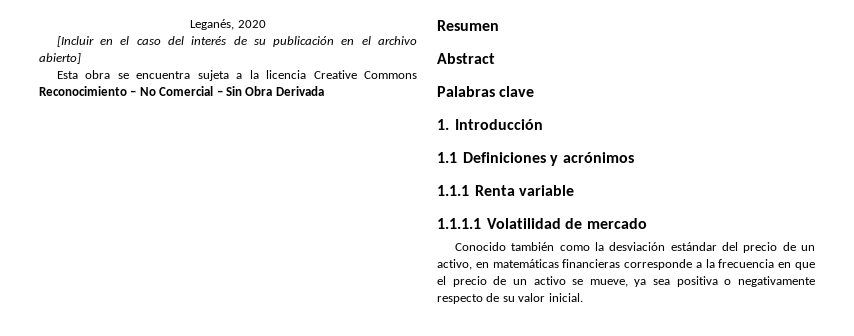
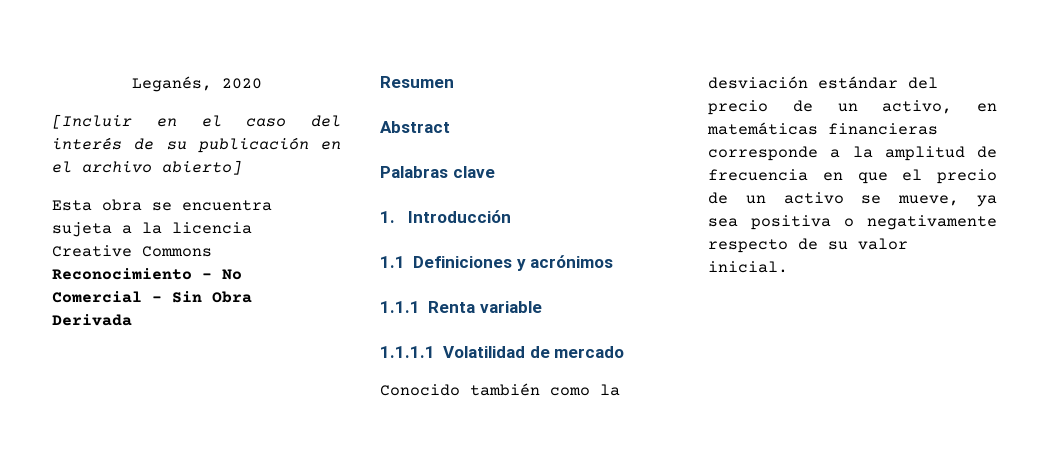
- Conocido también como la desviación estándar del precio de un activo, en matemáticas financieras corresponde a la frecuencia en que el precio de un activo se mueve, ya sea positiva o negativamente respecto de su valor inicial.
+ Conocido también como la desviación estándar del precio de un activo, en matemáticas financieras corresponde a la amplitud de frecuencia en que el precio de un activo se mueve, ya sea positiva o negativamente respecto de su valor inicial.

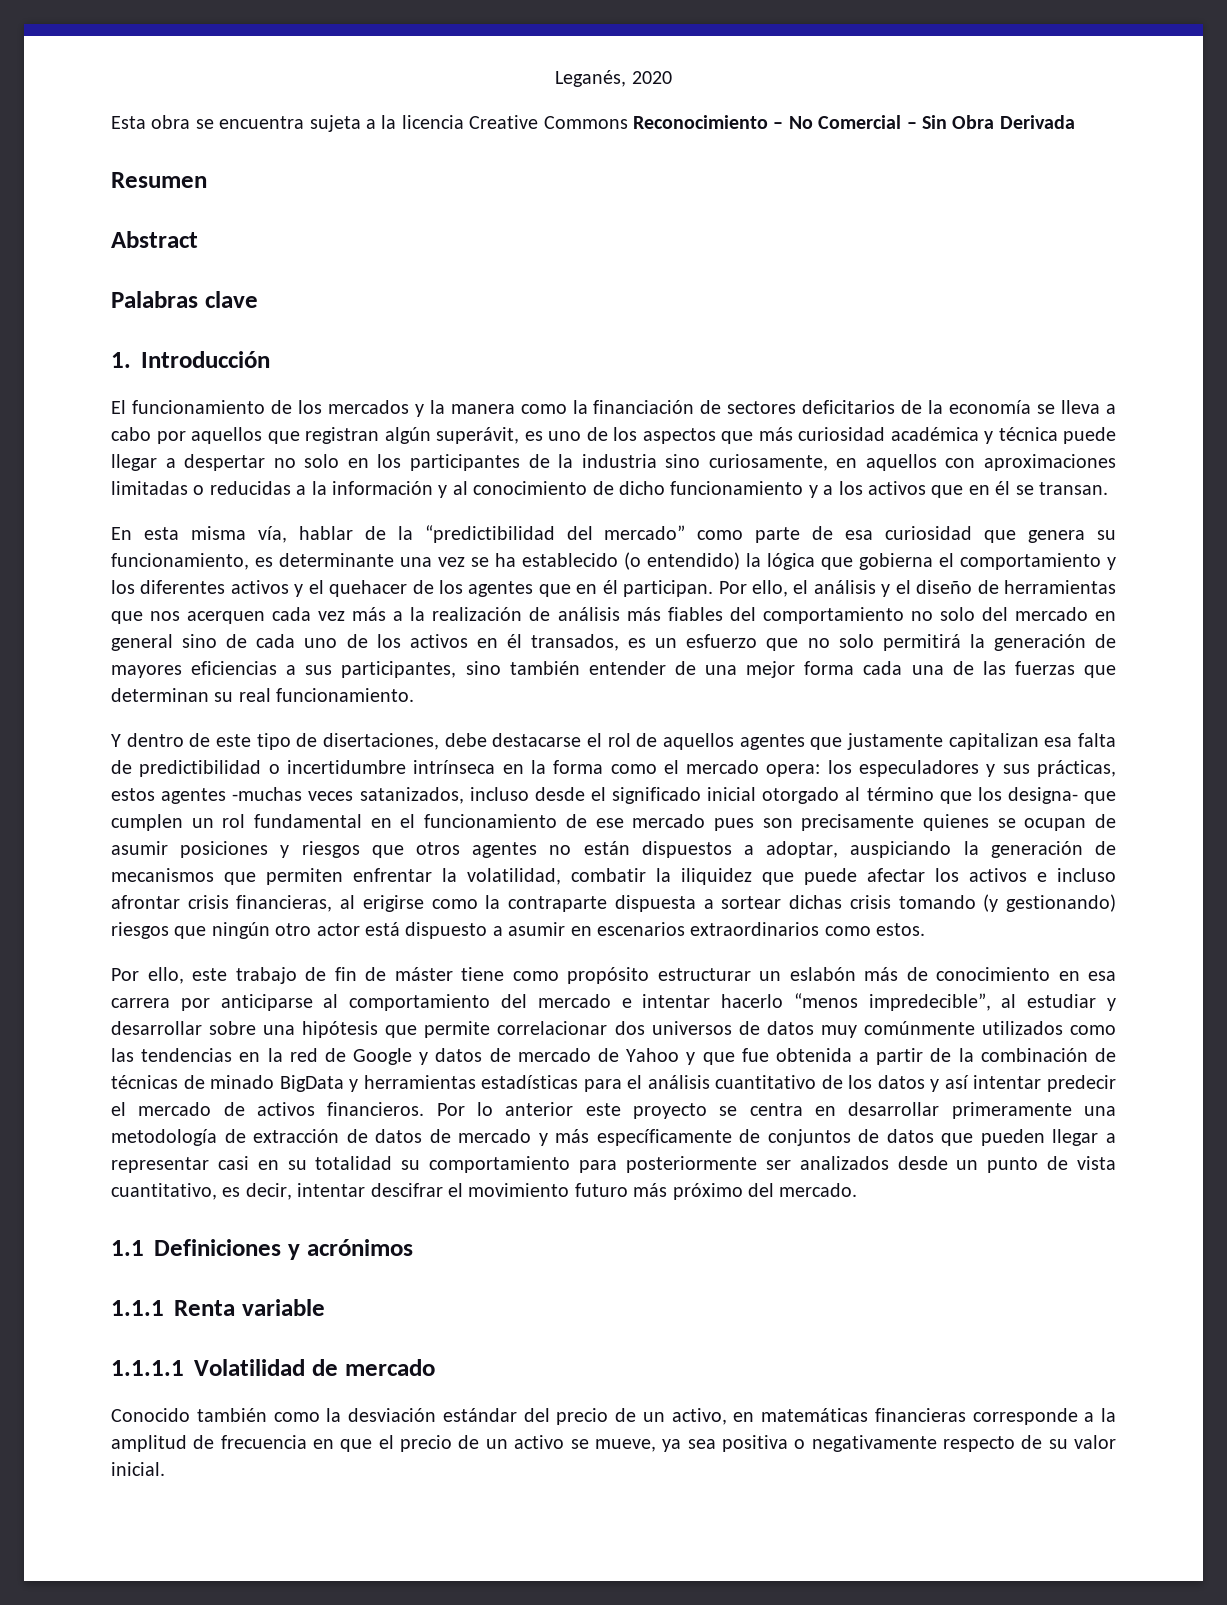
- [Incluir en el caso del interés de su publicación en el archivo abierto]
+ El funcionamiento de los mercados y la manera como la financiación de sectores deficitarios de la economía se lleva a cabo por aquellos que registran algún superávit, es uno de los aspectos que más curiosidad académica y técnica puede llegar a despertar no solo en los participantes de la industria sino curiosamente, en aquellos con aproximaciones limitadas o reducidas a la información y al conocimiento de dicho funcionamiento y a los activos que en él se transan.
+ En esta misma vía, hablar de la “predictibilidad del mercado” como parte de esa curiosidad que genera su funcionamiento, es determinante una vez se ha establecido (o entendido) la lógica que gobierna el comportamiento y los diferentes activos y el quehacer de los agentes que en él participan. Por ello, el análisis y el diseño de herramientas que nos acerquen cada vez más a la realización de análisis más fiables del comportamiento no solo del mercado en general sino de cada uno de los activos en él transados, es un esfuerzo que no solo permitirá la generación de mayores eficiencias a sus participantes, sino también entender de una mejor forma cada una de las fuerzas que determinan su real funcionamiento.
+ Y dentro de este tipo de disertaciones, debe destacarse el rol de aquellos agentes que justamente capitalizan esa falta de predictibilidad o incertidumbre intrínseca en la forma como el mercado opera: los especuladores y sus prácticas, estos agentes -muchas veces satanizados, incluso desde el significado inicial otorgado al término que los designa- que cumplen un rol fundamental en el funcionamiento de ese mercado pues son precisamente quienes se ocupan de asumir posiciones y riesgos que otros agentes no están dispuestos a adoptar, auspiciando la generación de mecanismos que permiten enfrentar la volatilidad, combatir la iliquidez que puede afectar los activos e incluso afrontar crisis financieras, al erigirse como la contraparte dispuesta a sortear dichas crisis tomando (y gestionando) riesgos que ningún otro actor está dispuesto a asumir en escenarios extraordinarios como estos.
+ Por ello, este trabajo de fin de máster tiene como propósito estructurar un eslabón más de conocimiento en esa carrera por anticiparse al comportamiento del mercado e intentar hacerlo “menos impredecible”, al estudiar y desarrollar sobre una hipótesis que permite correlacionar dos universos de datos muy comúnmente utilizados como las tendencias en la red de Google y datos de mercado de Yahoo y que fue obtenida a partir de la combinación de técnicas de minado BigData y herramientas estadísticas para el análisis cuantitativo de los datos y así intentar predecir el mercado de activos financieros. Por lo anterior este proyecto se centra en desarrollar primeramente una metodología de extracción de datos de mercado y más específicamente de conjuntos de datos que pueden llegar a representar casi en su totalidad su comportamiento para posteriormente ser analizados desde un punto de vista cuantitativo, es decir, intentar descifrar el movimiento futuro más próximo del mercado.

